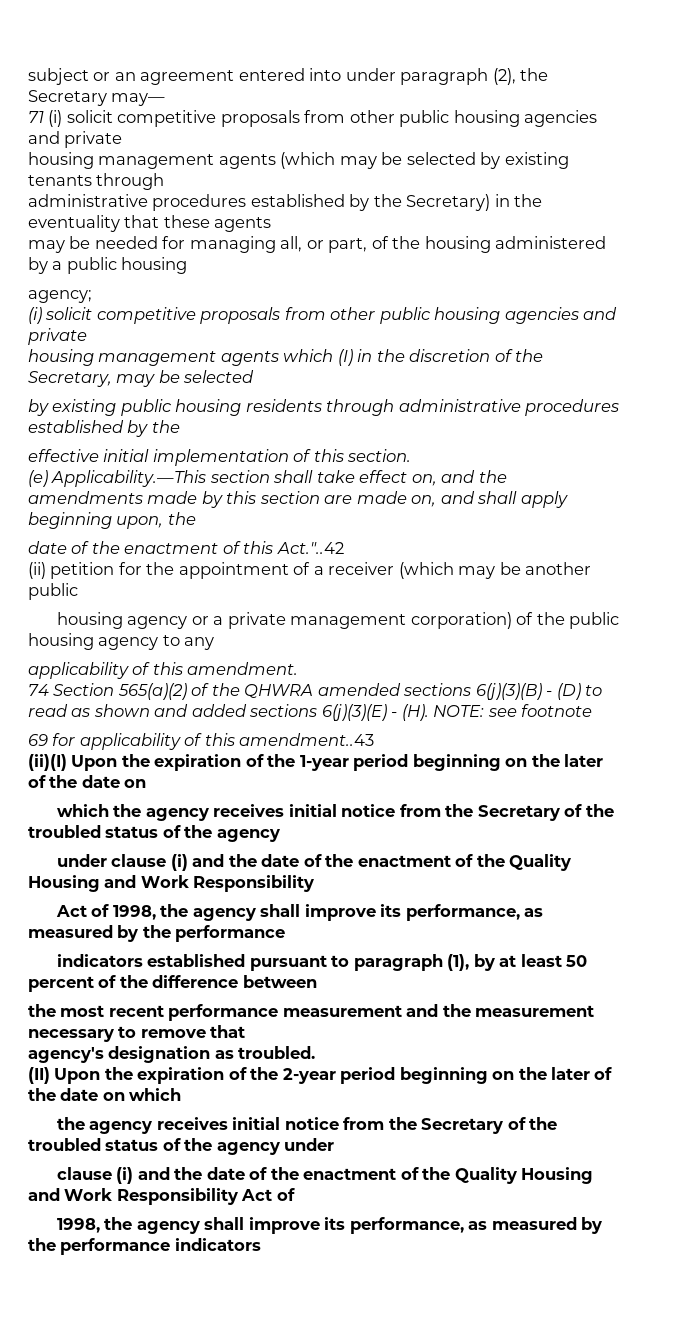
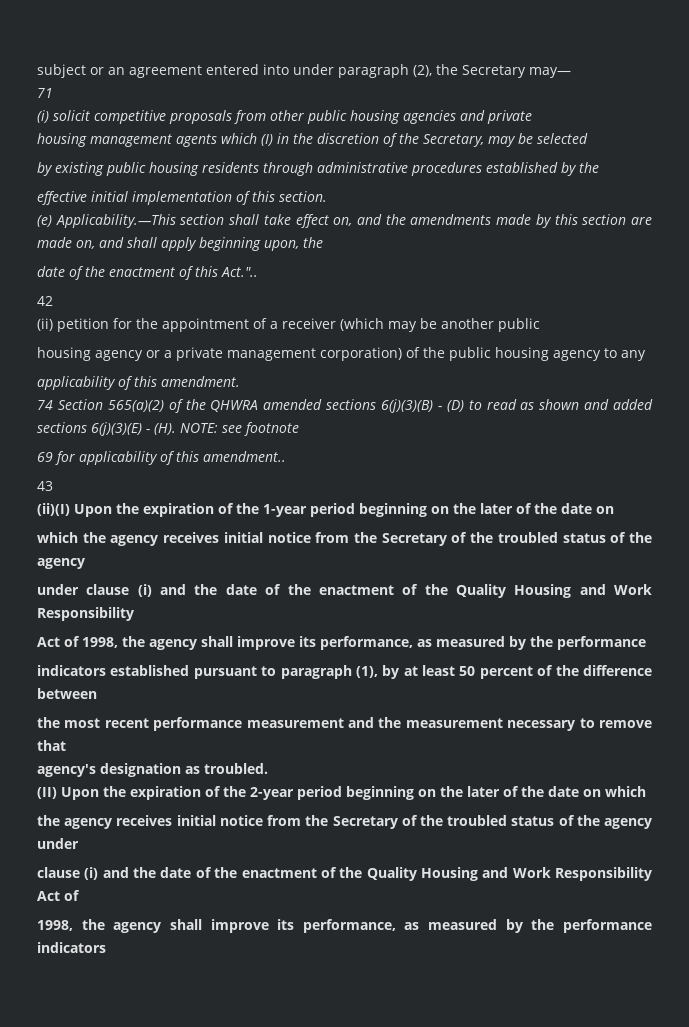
- 71 (i) solicit competitive proposals from other public housing agencies and private
- housing management agents (which may be selected by existing tenants through
- administrative procedures established by the Secretary) in the eventuality that these agents
- may be needed for managing all, or part, of the housing administered by a public housing
- agency;
+ 71
- date of the enactment of this Act."..42
+ date of the enactment of this Act."..
+ 42
- 69 for applicability of this amendment..43
+ 69 for applicability of this amendment..
+ 43

